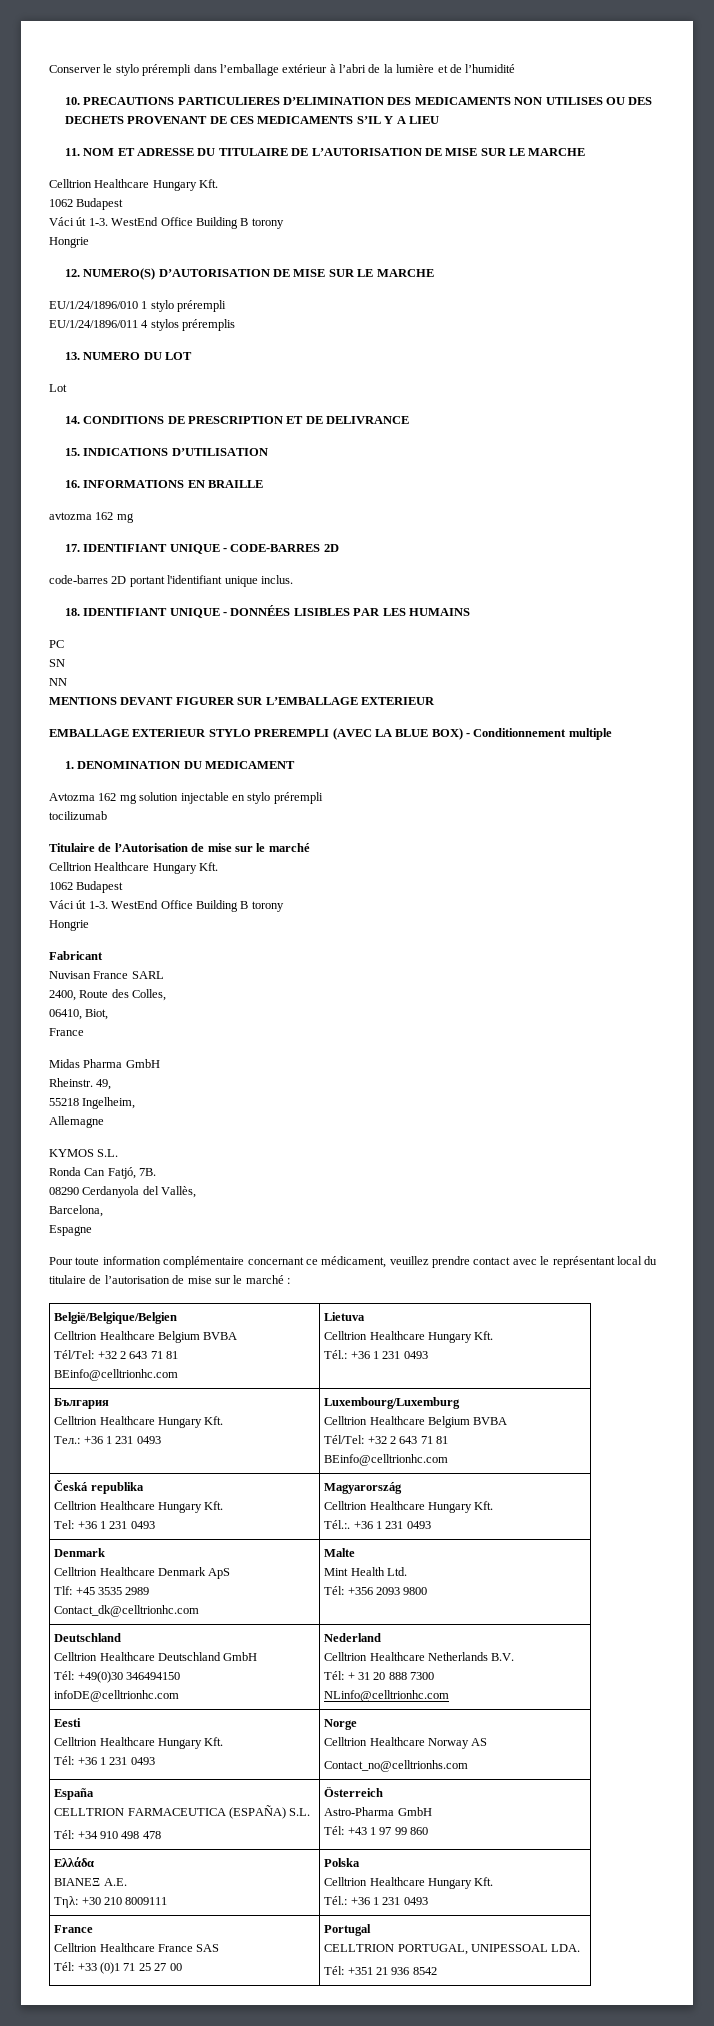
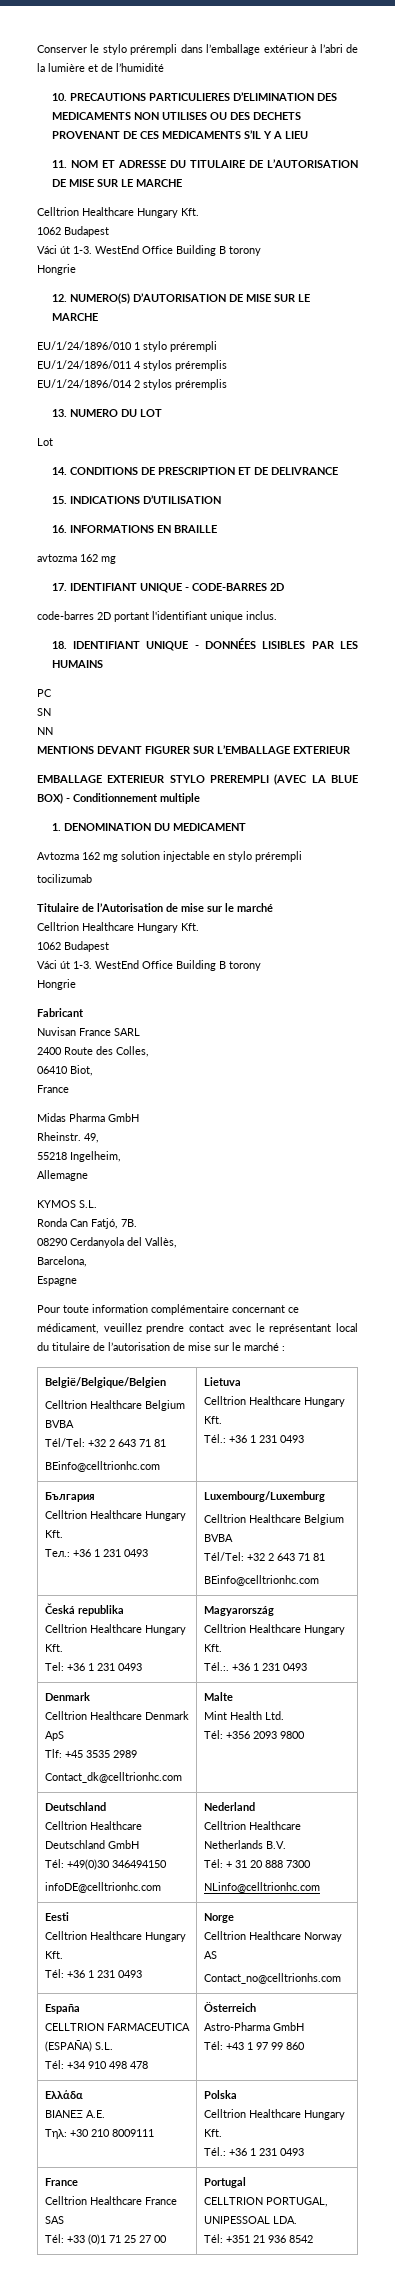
+ EU/1/24/1896/014 2 stylos préremplis
- 2400, Route des Colles,
+ 2400 Route des Colles,
- 06410, Biot,
+ 06410 Biot,

